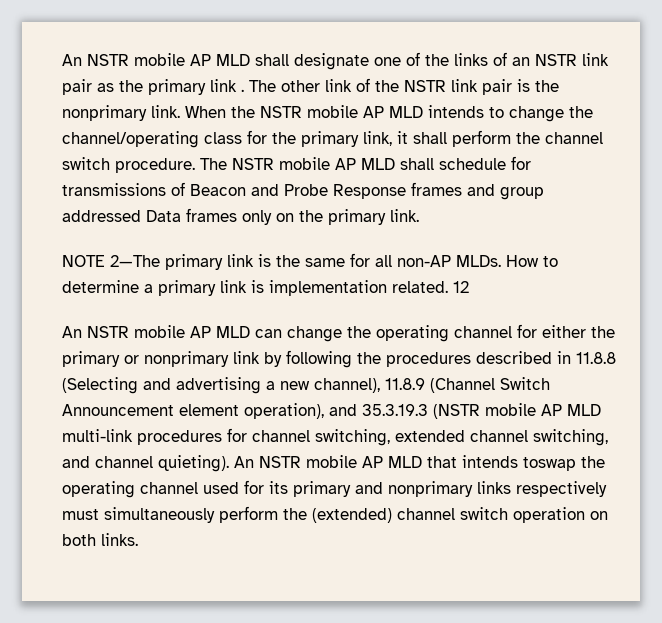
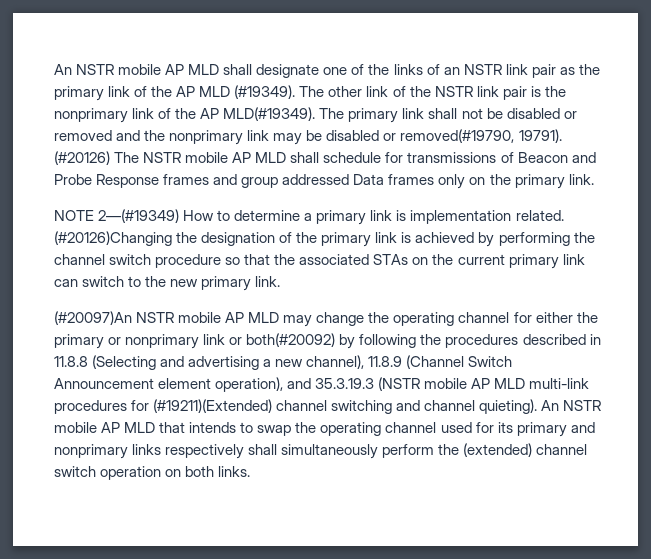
- An NSTR mobile AP MLD shall designate one of the links of an NSTR link pair as the primary link .
+ An NSTR mobile AP MLD shall designate one of the links of an NSTR link pair as the primary link of the AP MLD (#19349).
- The other link of the NSTR link pair is the nonprimary link. When the NSTR mobile AP MLD intends to change the channel/operating class for the primary link, it shall perform the channel switch procedure. The NSTR mobile AP MLD shall schedule for transmissions of Beacon and Probe Response frames and group addressed Data frames only on the primary link.
+ The other link of the NSTR link pair is the nonprimary link of the AP MLD(#19349). The primary link shall not be disabled or removed and the nonprimary link may be disabled or removed(#19790, 19791). (#20126) The NSTR mobile AP MLD shall schedule for transmissions of Beacon and Probe Response frames and group addressed Data frames only on the primary link.
- NOTE 2—The primary link is the same for all non-AP MLDs. How to determine a primary link is implementation related.
+ NOTE 2—(#19349) How to determine a primary link is implementation related.
- 12
- An NSTR mobile AP MLD can change the operating channel for either the primary or nonprimary link by following the procedures described in 11.8.8 (Selecting and advertising a new channel), 11.8.9 (Channel Switch Announcement element operation), and 35.3.19.3 (NSTR mobile AP MLD multi-link procedures for channel switching, extended channel switching, and channel quieting).
+ (#20126)Changing the designation of the primary link is achieved by performing the channel switch procedure so that the associated STAs on the current primary link can switch to the new primary link.
+ (#20097)An NSTR mobile AP MLD may change the operating channel for either the primary or nonprimary link or both(#20092) by following the procedures described in 11.8.8 (Selecting and advertising a new channel), 11.8.9 (Channel Switch Announcement element operation), and 35.3.19.3 (NSTR mobile AP MLD multi-link procedures for (#19211)(Extended) channel switching and channel quieting).
- An NSTR mobile AP MLD that intends toswap the operating channel used for its primary and nonprimary links respectively must simultaneously perform the (extended) channel switch operation on both links.
+ An NSTR mobile AP MLD that intends to swap the operating channel used for its primary and nonprimary links respectively shall simultaneously perform the (extended) channel switch operation on both links.

